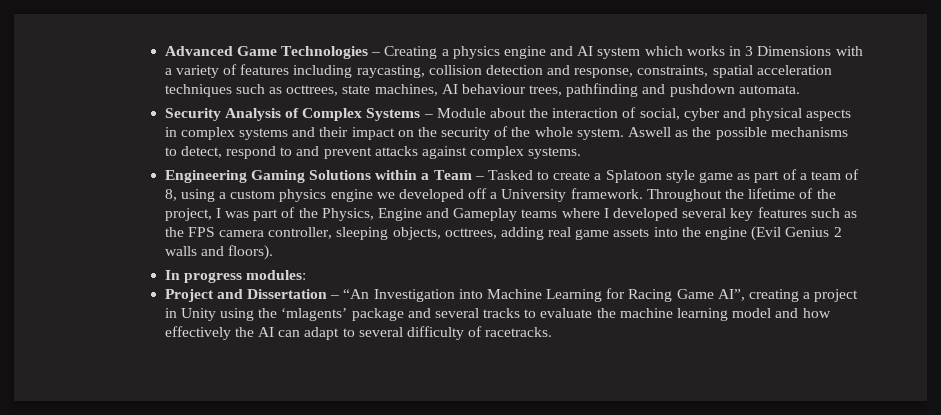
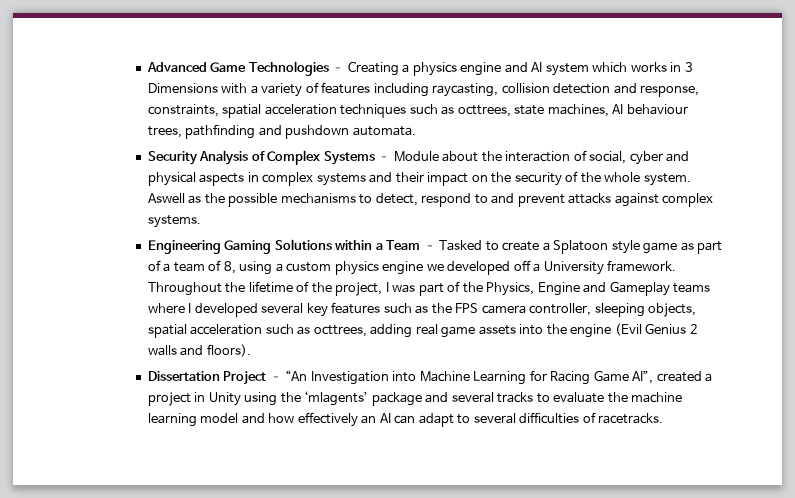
- Throughout the lifetime of the project, I was part of the Physics, Engine and Gameplay teams where I developed several key features such as the FPS camera controller, sleeping objects, octtrees, adding real game assets into the engine (Evil Genius 2 walls and floors).
+ Throughout the lifetime of the project, I was part of the Physics, Engine and Gameplay teams where I developed several key features such as the FPS camera controller, sleeping objects, spatial acceleration such as octtrees, adding real game assets into the engine (Evil Genius 2 walls and floors).
- In progress modules:
- Project and Dissertation – “An Investigation into Machine Learning for Racing Game AI”, creating a project in Unity using the ‘mlagents’ package and several tracks to evaluate the machine learning model and how effectively the AI can adapt to several difficulty of racetracks.
+ Dissertation Project – “An Investigation into Machine Learning for Racing Game AI”, created a project in Unity using the ‘mlagents’ package and several tracks to evaluate the machine learning model and how effectively an AI can adapt to several difficulties of racetracks.

